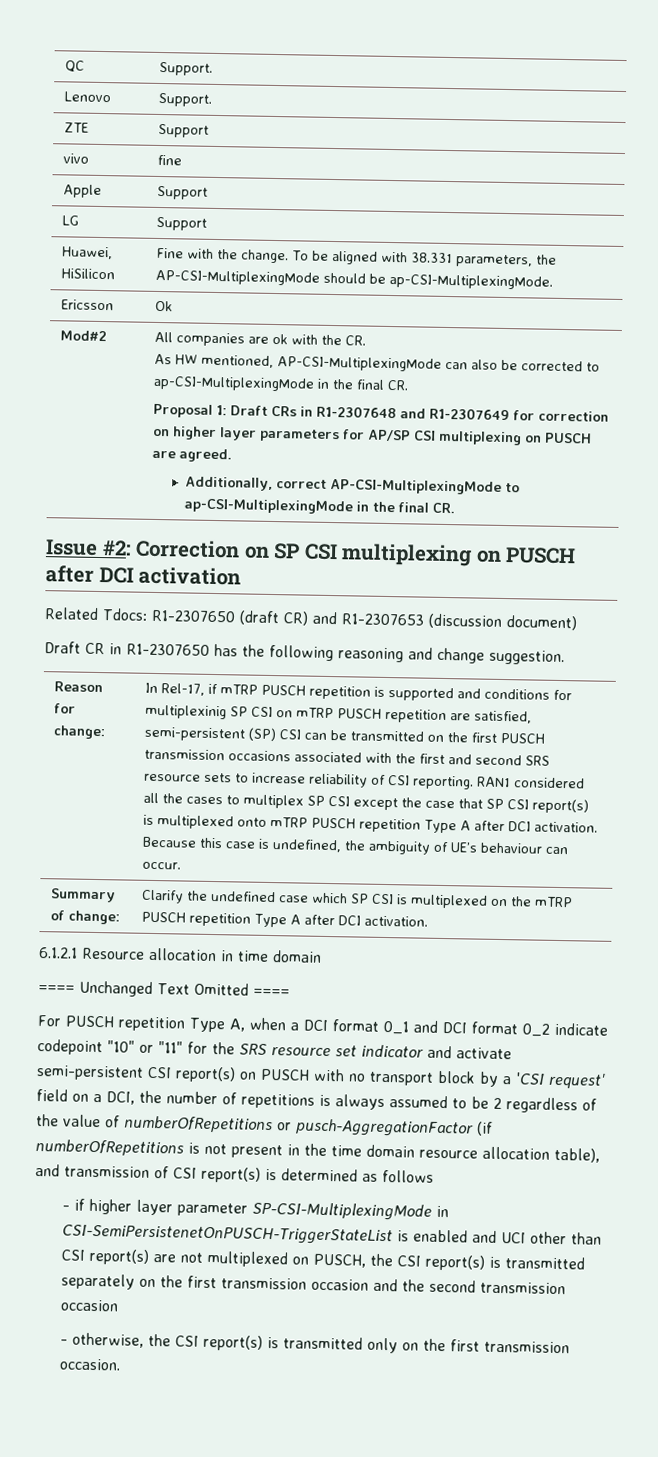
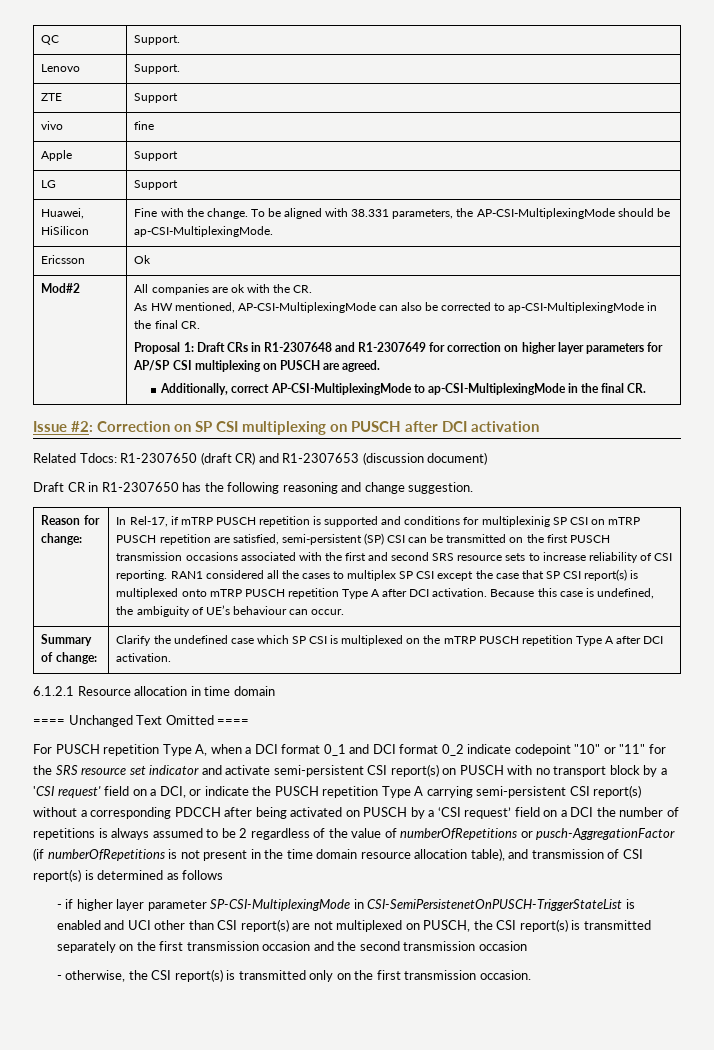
- For PUSCH repetition Type A, when a DCI format 0_1 and DCI format 0_2 indicate codepoint "10" or "11" for the SRS resource set indicator and activate semi-persistent CSI report(s) on PUSCH with no transport block by a 'CSI request' field on a DCI, the number of repetitions is always assumed to be 2 regardless of the value of numberOfRepetitions or pusch-AggregationFactor (if numberOfRepetitions is not present in the time domain resource allocation table), and transmission of CSI report(s) is determined as follows
+ For PUSCH repetition Type A, when a DCI format 0_1 and DCI format 0_2 indicate codepoint "10" or "11" for the SRS resource set indicator and activate semi-persistent CSI report(s) on PUSCH with no transport block by a 'CSI request' field on a DCI, or indicate the PUSCH repetition Type A carrying semi-persistent CSI report(s) without a corresponding PDCCH after being activated on PUSCH by a ‘CSI request’ field on a DCI the number of repetitions is always assumed to be 2 regardless of the value of numberOfRepetitions or pusch-AggregationFactor (if numberOfRepetitions is not present in the time domain resource allocation table), and transmission of CSI report(s) is determined as follows

